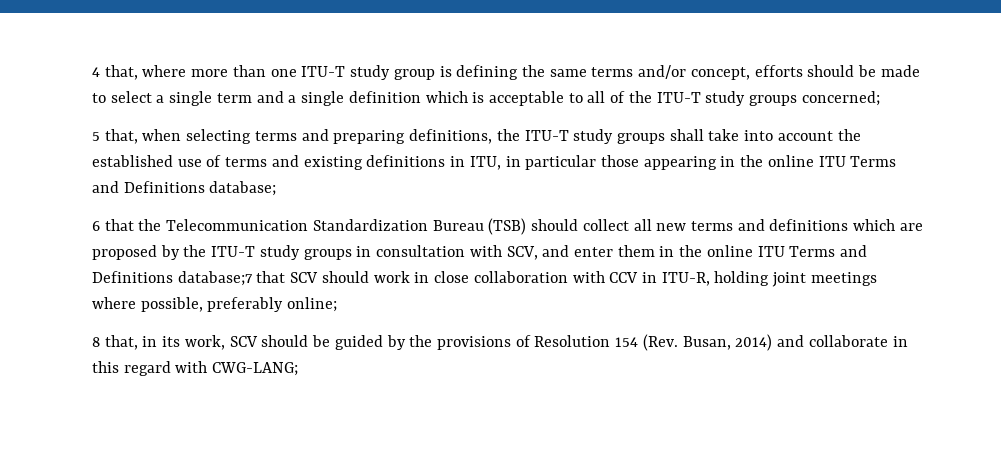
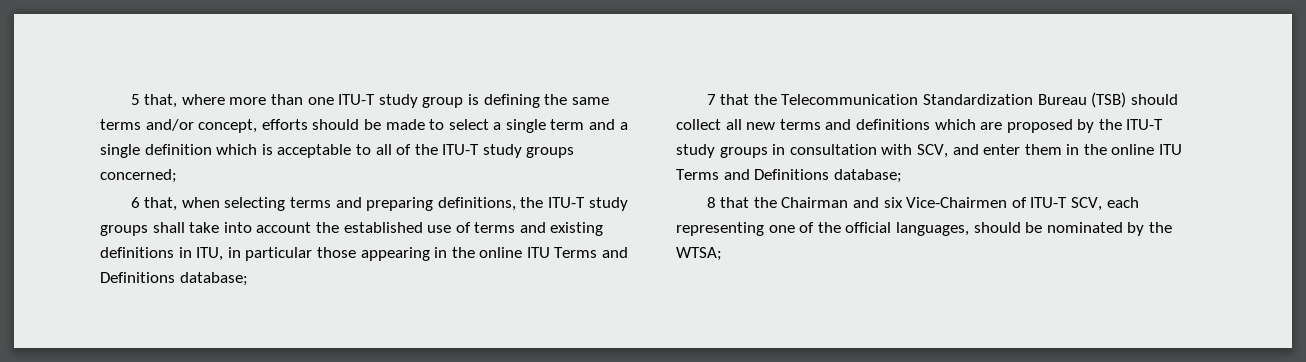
- 4 that, where more than one ITU-T study group is defining the same terms and/or concept, efforts should be made to select a single term and a single definition which is acceptable to all of the ITU-T study groups concerned;
+ 5 that, where more than one ITU-T study group is defining the same terms and/or concept, efforts should be made to select a single term and a single definition which is acceptable to all of the ITU-T study groups concerned;
- 5 that, when selecting terms and preparing definitions, the ITU-T study groups shall take into account the established use of terms and existing definitions in ITU, in particular those appearing in the online ITU Terms and Definitions database;
+ 6 that, when selecting terms and preparing definitions, the ITU-T study groups shall take into account the established use of terms and existing definitions in ITU, in particular those appearing in the online ITU Terms and Definitions database;
- 6 that the Telecommunication Standardization Bureau (TSB) should collect all new terms and definitions which are proposed by the ITU-T study groups in consultation with SCV, and enter them in the online ITU Terms and Definitions database;7 that SCV should work in close collaboration with CCV in ITU-R, holding joint meetings where possible, preferably online;
- 8 that, in its work, SCV should be guided by the provisions of Resolution 154 (Rev. Busan, 2014) and collaborate in this regard with CWG-LANG;
+ 7 that the Telecommunication Standardization Bureau (TSB) should collect all new terms and definitions which are proposed by the ITU-T study groups in consultation with SCV, and enter them in the online ITU Terms and Definitions database;
+ 8 that the Chairman and six Vice-Chairmen of ITU-T SCV, each representing one of the official languages, should be nominated by the WTSA;

